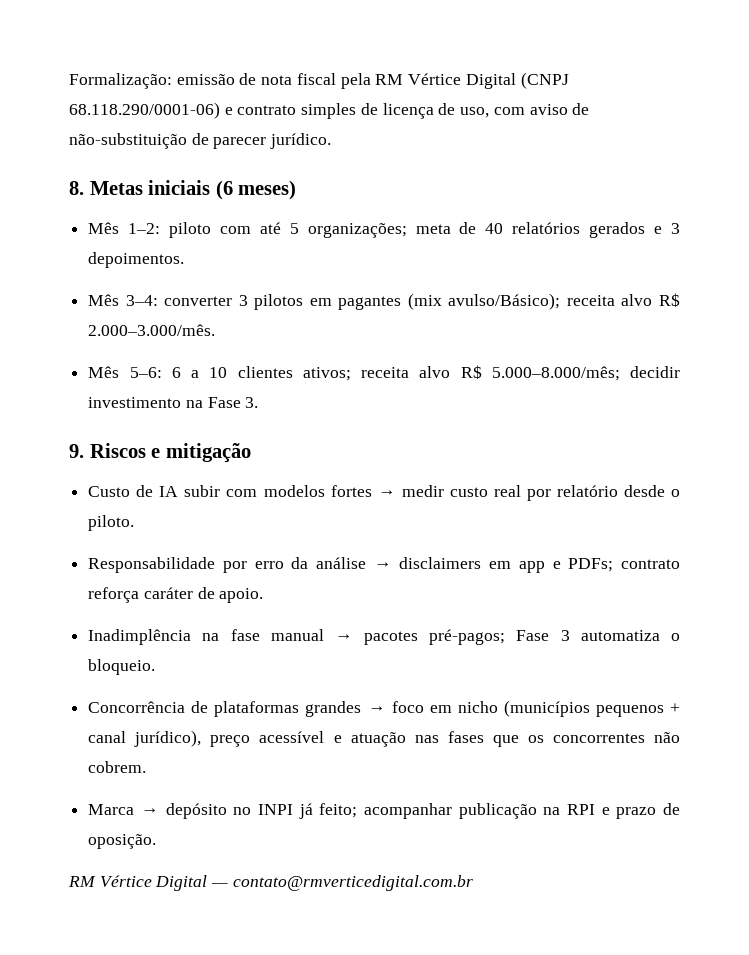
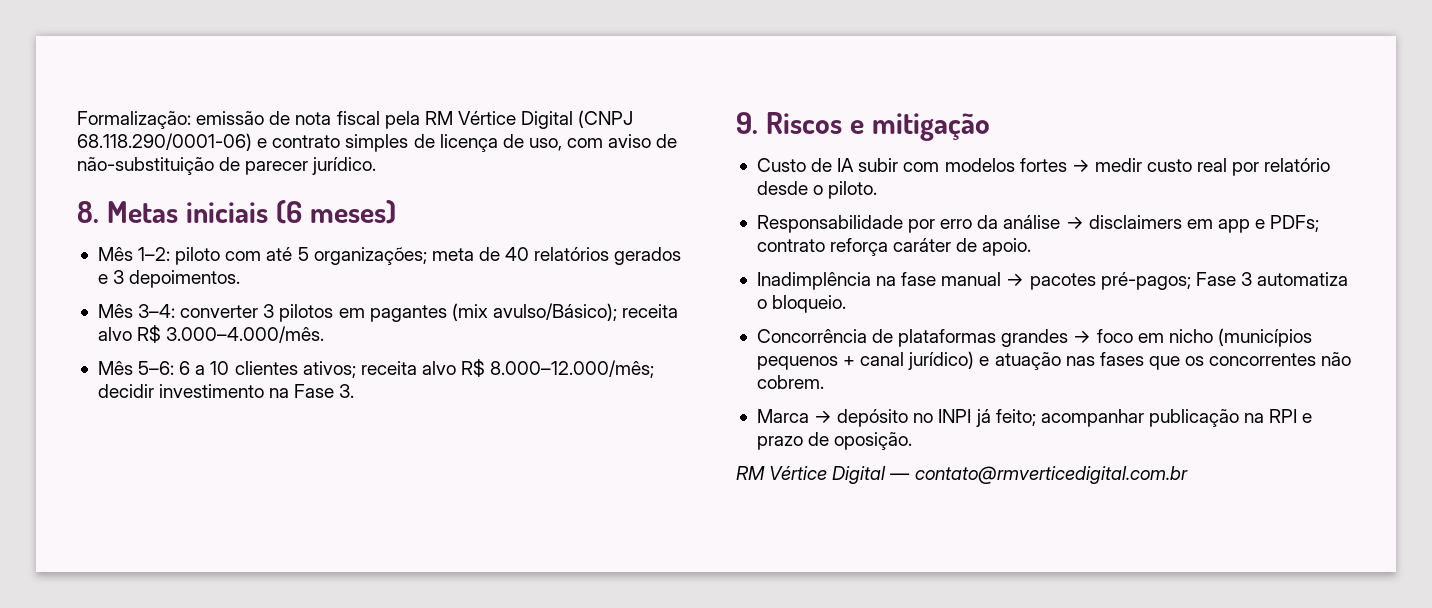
- Mês 3–4: converter 3 pilotos em pagantes (mix avulso/Básico); receita alvo R$ 2.000–3.000/mês.
+ Mês 3–4: converter 3 pilotos em pagantes (mix avulso/Básico); receita alvo R$ 3.000–4.000/mês.
- Mês 5–6: 6 a 10 clientes ativos; receita alvo R$ 5.000–8.000/mês; decidir investimento na Fase 3.
+ Mês 5–6: 6 a 10 clientes ativos; receita alvo R$ 8.000–12.000/mês; decidir investimento na Fase 3.
- Concorrência de plataformas grandes → foco em nicho (municípios pequenos + canal jurídico), preço acessível e atuação nas fases que os concorrentes não cobrem.
+ Concorrência de plataformas grandes → foco em nicho (municípios pequenos + canal jurídico) e atuação nas fases que os concorrentes não cobrem.

